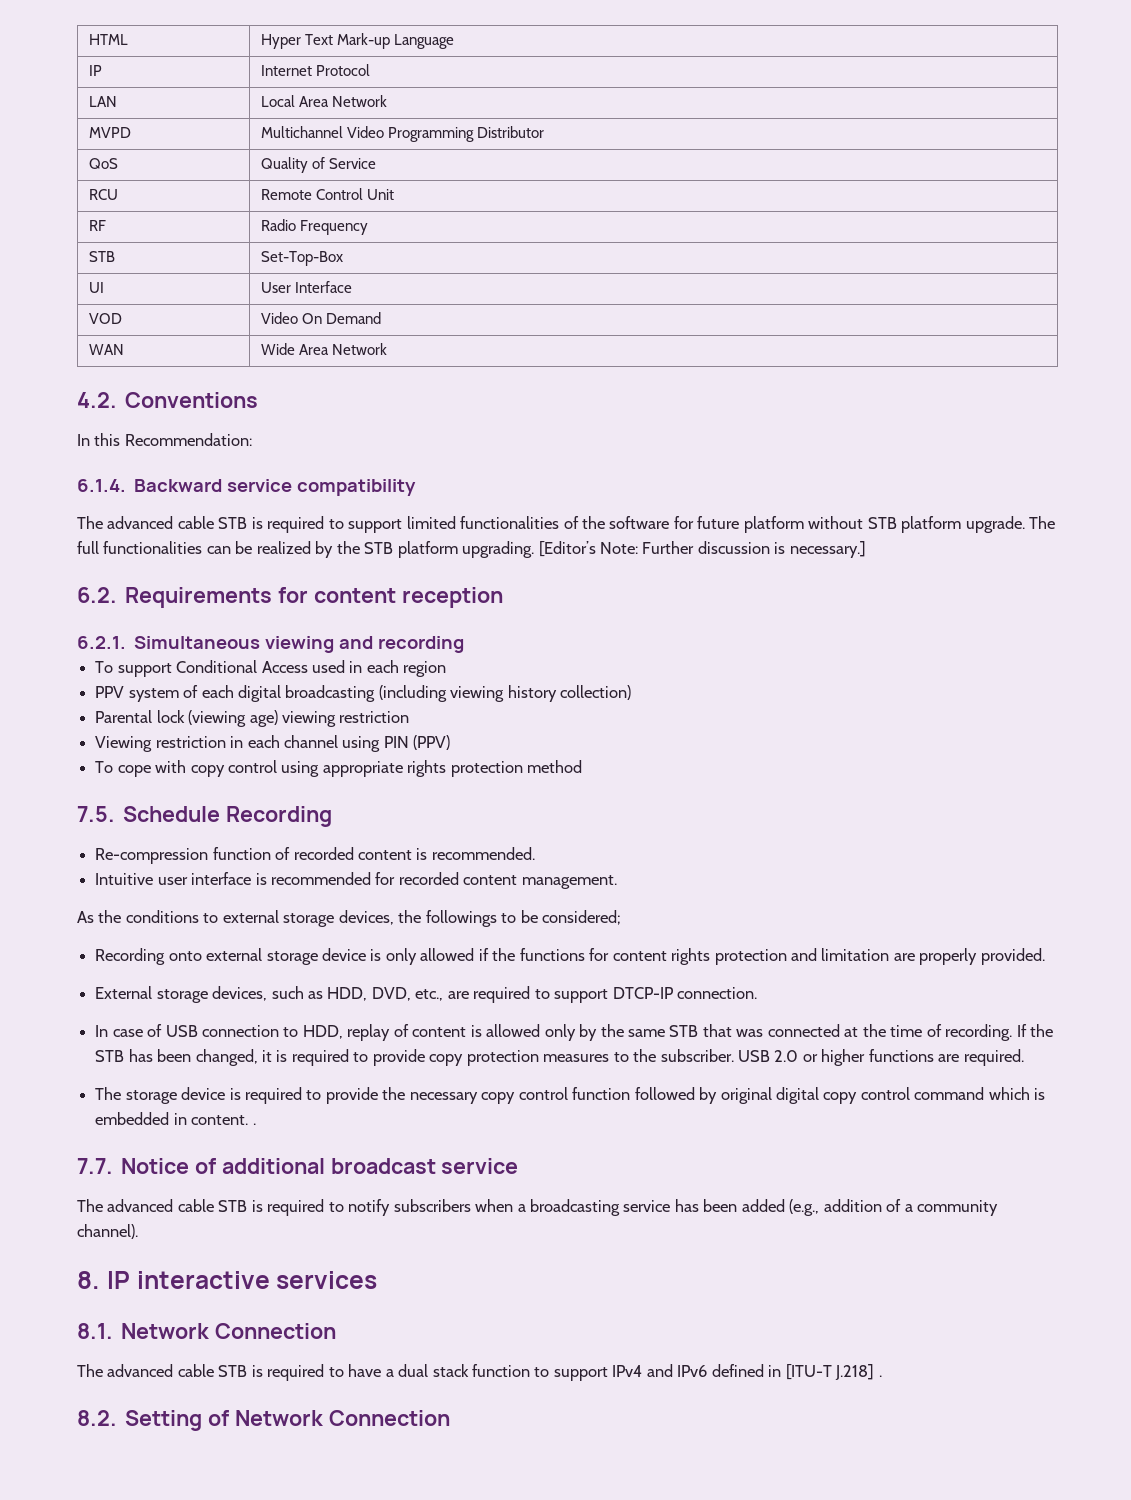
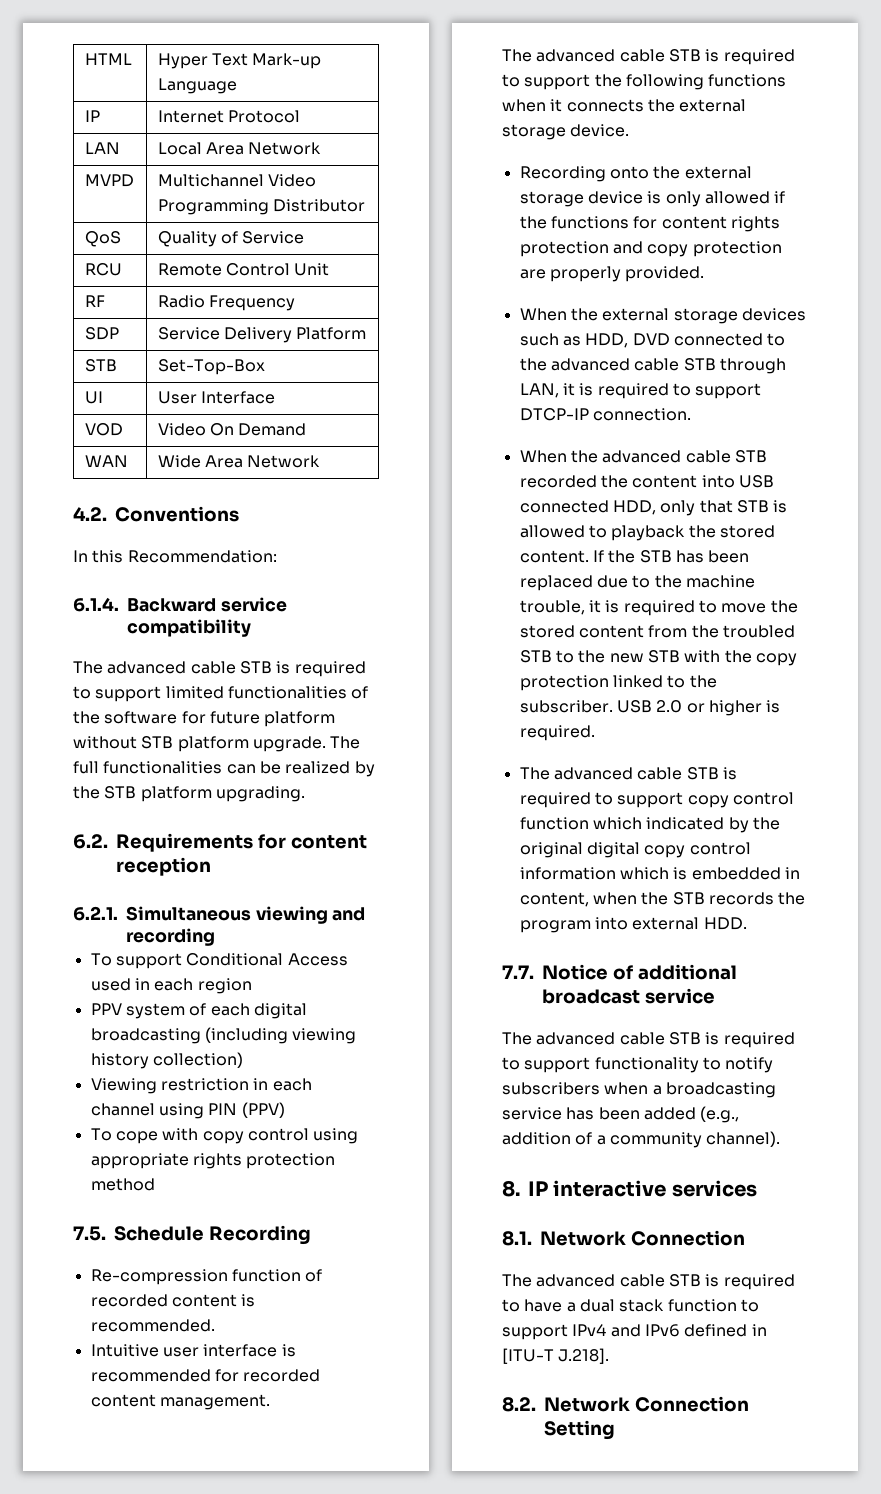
+ SDP | Service Delivery Platform
- [Editor’s Note: Further discussion is necessary.]
- Parental lock (viewing age) viewing restriction
- As the conditions to external storage devices, the followings to be considered;
+ The advanced cable STB is required to support the following functions when it connects the external storage device.
- Recording onto external storage device is only allowed if the functions for content rights protection and limitation are properly provided.
+ Recording onto the external storage device is only allowed if the functions for content rights protection and copy protection are properly provided.
- External storage devices, such as HDD, DVD, etc., are required to support DTCP-IP connection.
+ When the external storage devices such as HDD, DVD connected to the advanced cable STB through LAN, it is required to support DTCP-IP connection.
- In case of USB connection to HDD, replay of content is allowed only by the same STB that was connected at the time of recording.
+ When the advanced cable STB recorded the content into USB connected HDD, only that STB is allowed to playback the stored content.
- If the STB has been changed, it is required to provide copy protection measures to the subscriber.
+ If the STB has been replaced due to the machine trouble, it is required to move the stored content from the troubled STB to the new STB with the copy protection linked to the subscriber.
- USB 2.0 or higher functions are required.
+ USB 2.0 or higher is required.
- The storage device is required to provide the necessary copy control function followed by original digital copy control command which is embedded in content. .
+ The advanced cable STB is required to support copy control function which indicated by the original digital copy control information which is embedded in content, when the STB records the program into external HDD.
- The advanced cable STB is required to notify subscribers when a broadcasting service has been added (e.g., addition of a community channel).
+ The advanced cable STB is required to support functionality to notify subscribers when a broadcasting service has been added (e.g., addition of a community channel).
- The advanced cable STB is required to have a dual stack function to support IPv4 and IPv6 defined in [ITU-T J.218] .
+ The advanced cable STB is required to have a dual stack function to support IPv4 and IPv6 defined in [ITU-T J.218].
- 8.2. Setting of Network Connection
+ 8.2. Network Connection Setting

